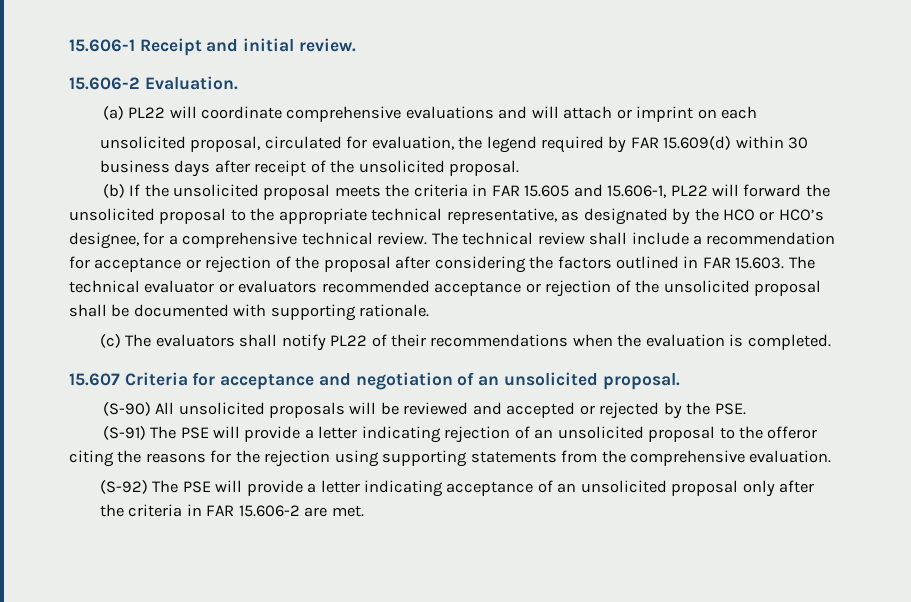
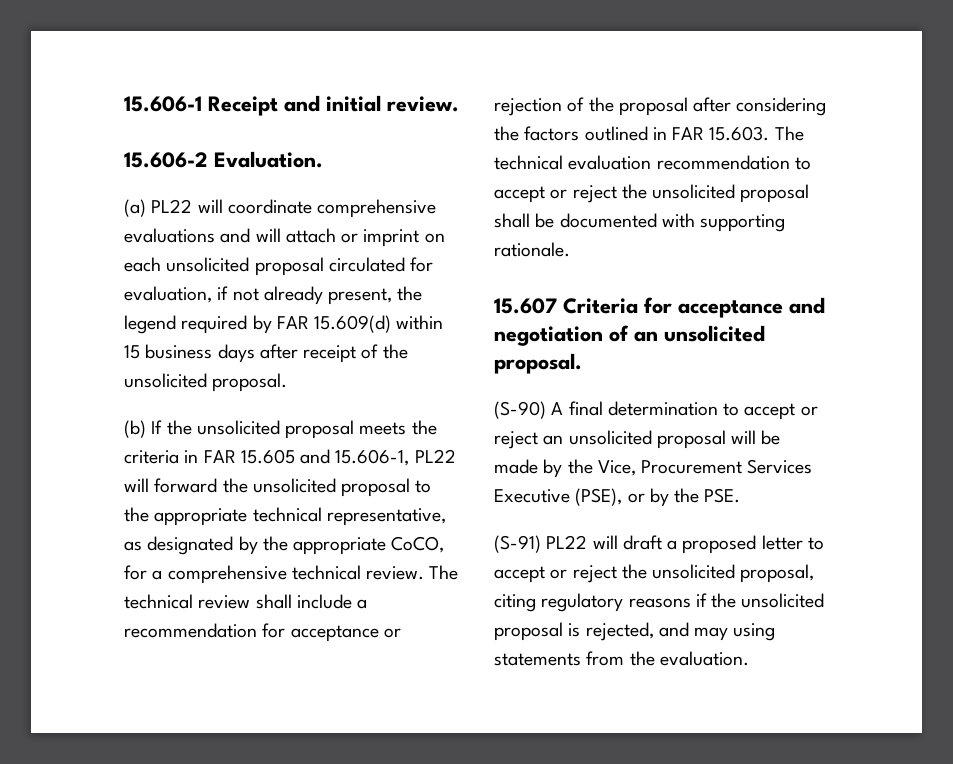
- (a) PL22 will coordinate comprehensive evaluations and will attach or imprint on each
- unsolicited proposal, circulated for evaluation, the legend required by FAR 15.609(d) within 30 business days after receipt of the unsolicited proposal.
+ (a) PL22 will coordinate comprehensive evaluations and will attach or imprint on each unsolicited proposal circulated for evaluation, if not already present, the legend required by FAR 15.609(d) within 15 business days after receipt of the unsolicited proposal.
- (b) If the unsolicited proposal meets the criteria in FAR 15.605 and 15.606-1, PL22 will forward the unsolicited proposal to the appropriate technical representative, as designated by the HCO or HCO’s designee, for a comprehensive technical review.
+ (b) If the unsolicited proposal meets the criteria in FAR 15.605 and 15.606-1, PL22 will forward the unsolicited proposal to the appropriate technical representative, as designated by the appropriate CoCO, for a comprehensive technical review.
- The technical review shall include a recommendation for acceptance or rejection of the proposal after considering the factors outlined in FAR 15.603. The technical evaluator or evaluators recommended acceptance or rejection of the unsolicited proposal shall be documented with supporting rationale.
+ The technical review shall include a recommendation for acceptance or rejection of the proposal after considering the factors outlined in FAR 15.603. The technical evaluation recommendation to accept or reject the unsolicited proposal shall be documented with supporting rationale.
- (c) The evaluators shall notify PL22 of their recommendations when the evaluation is completed.
- (S-90) All unsolicited proposals will be reviewed and accepted or rejected by the PSE.
- (S-91) The PSE will provide a letter indicating rejection of an unsolicited proposal to the offeror citing the reasons for the rejection using supporting statements from the comprehensive evaluation.
+ (S-90) A final determination to accept or reject an unsolicited proposal will be made by the Vice, Procurement Services Executive (PSE), or by the PSE.
+ (S-91) PL22 will draft a proposed letter to accept or reject the unsolicited proposal, citing regulatory reasons if the unsolicited proposal is rejected, and may using statements from the evaluation.
- (S-92) The PSE will provide a letter indicating acceptance of an unsolicited proposal only after the criteria in FAR 15.606-2 are met.

